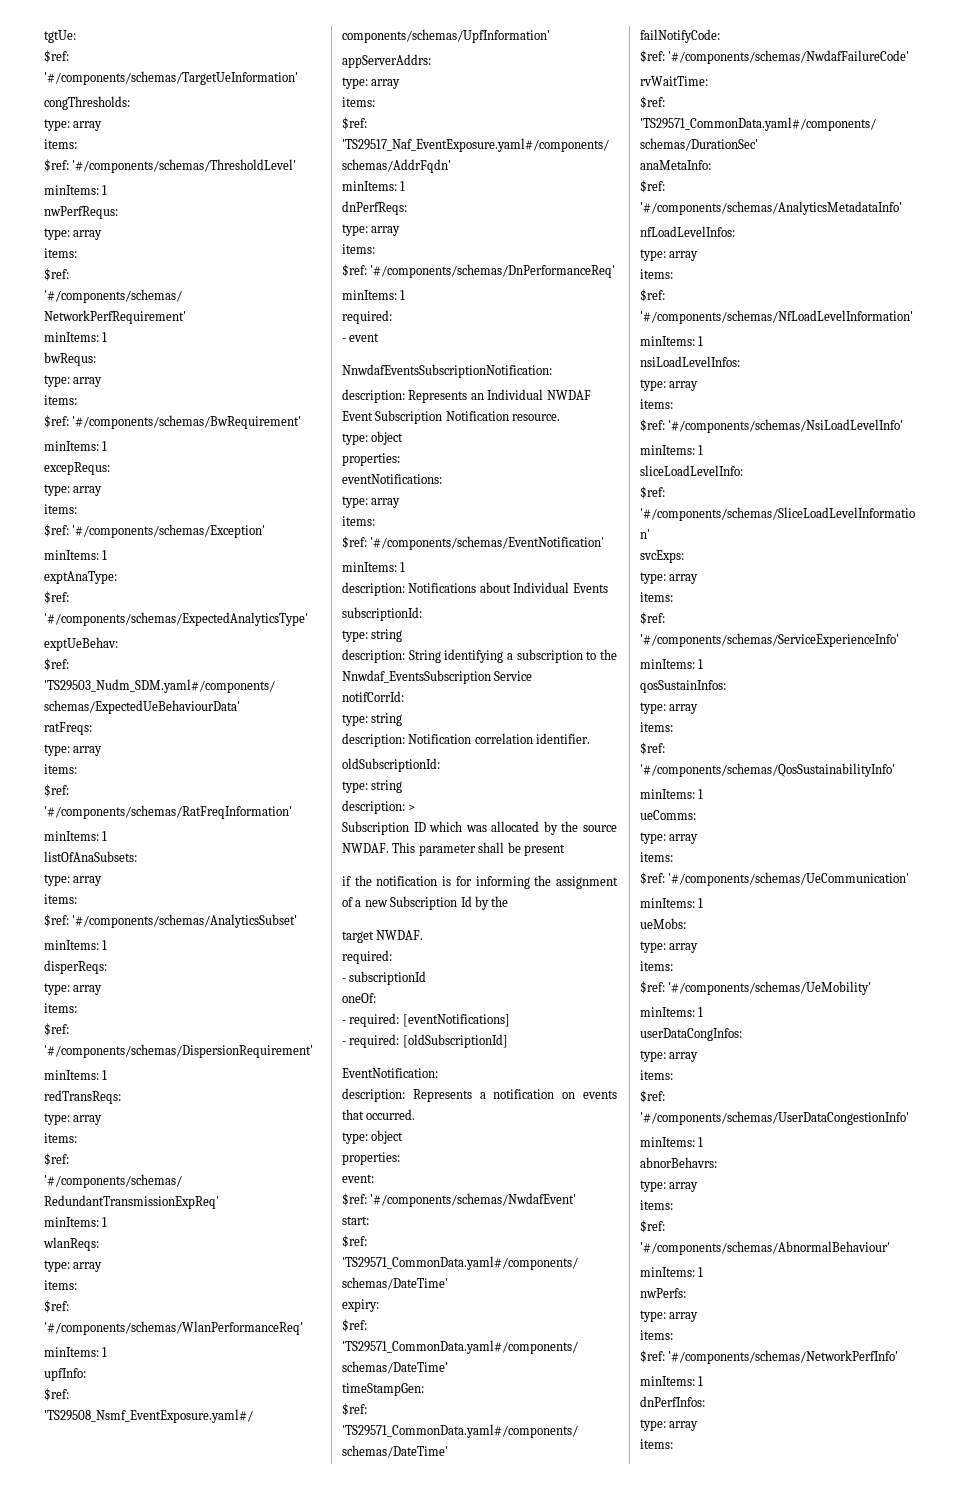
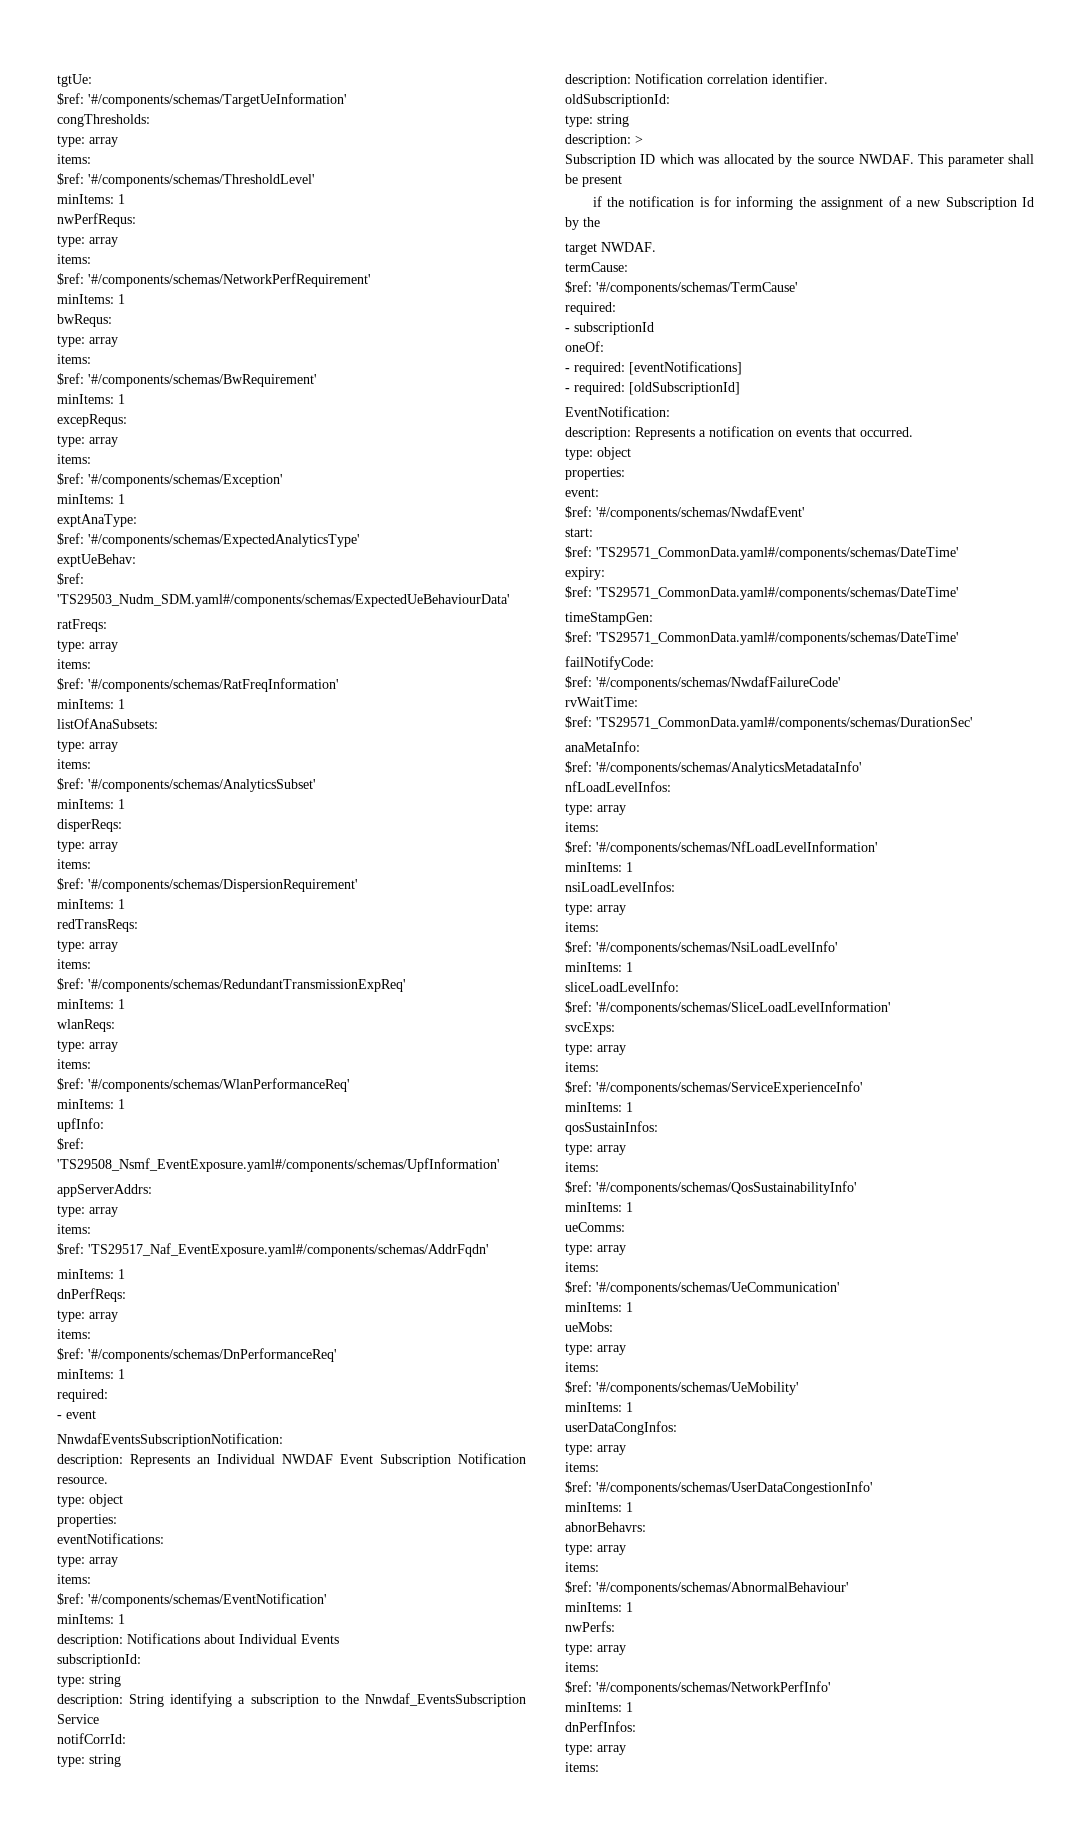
+ termCause:
+ $ref: '#/components/schemas/TermCause'

